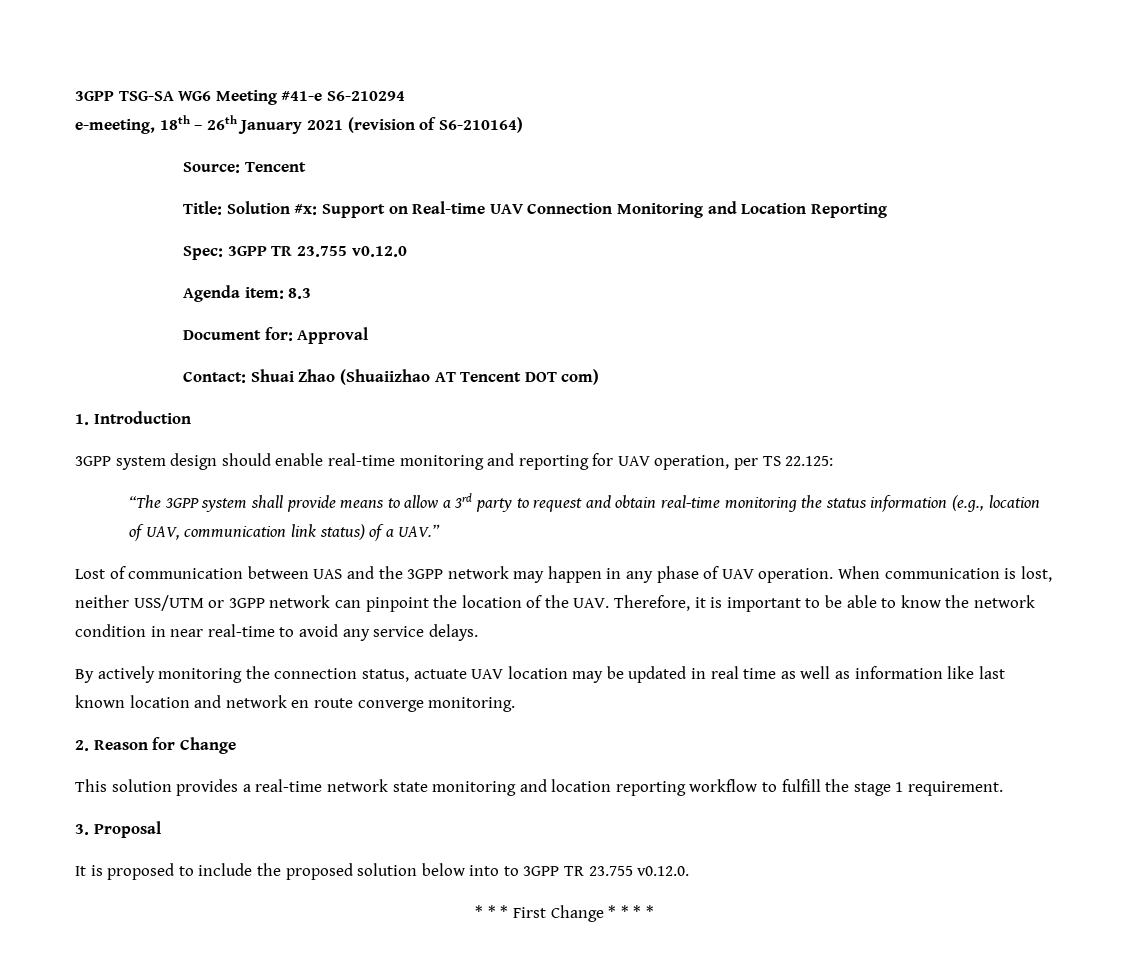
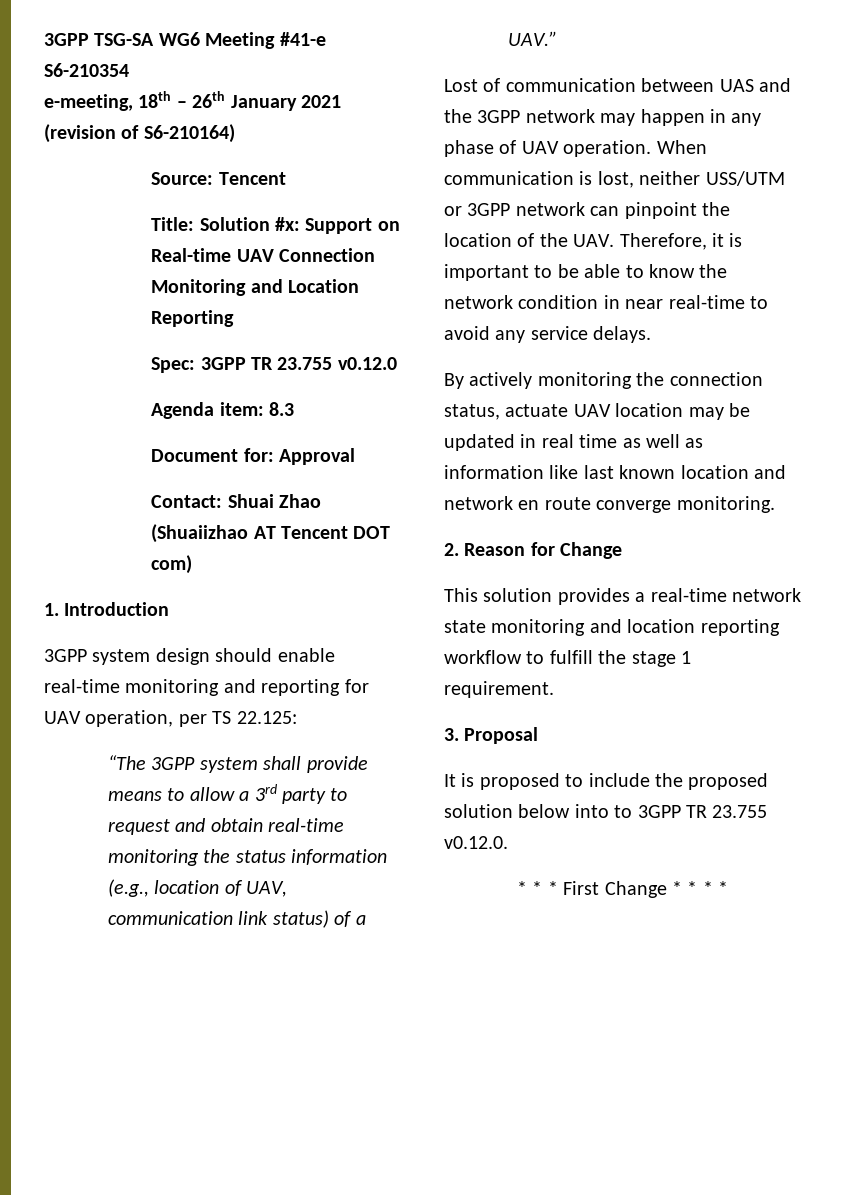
- 3GPP TSG-SA WG6 Meeting #41-e S6-210294
+ 3GPP TSG-SA WG6 Meeting #41-e S6-210354

